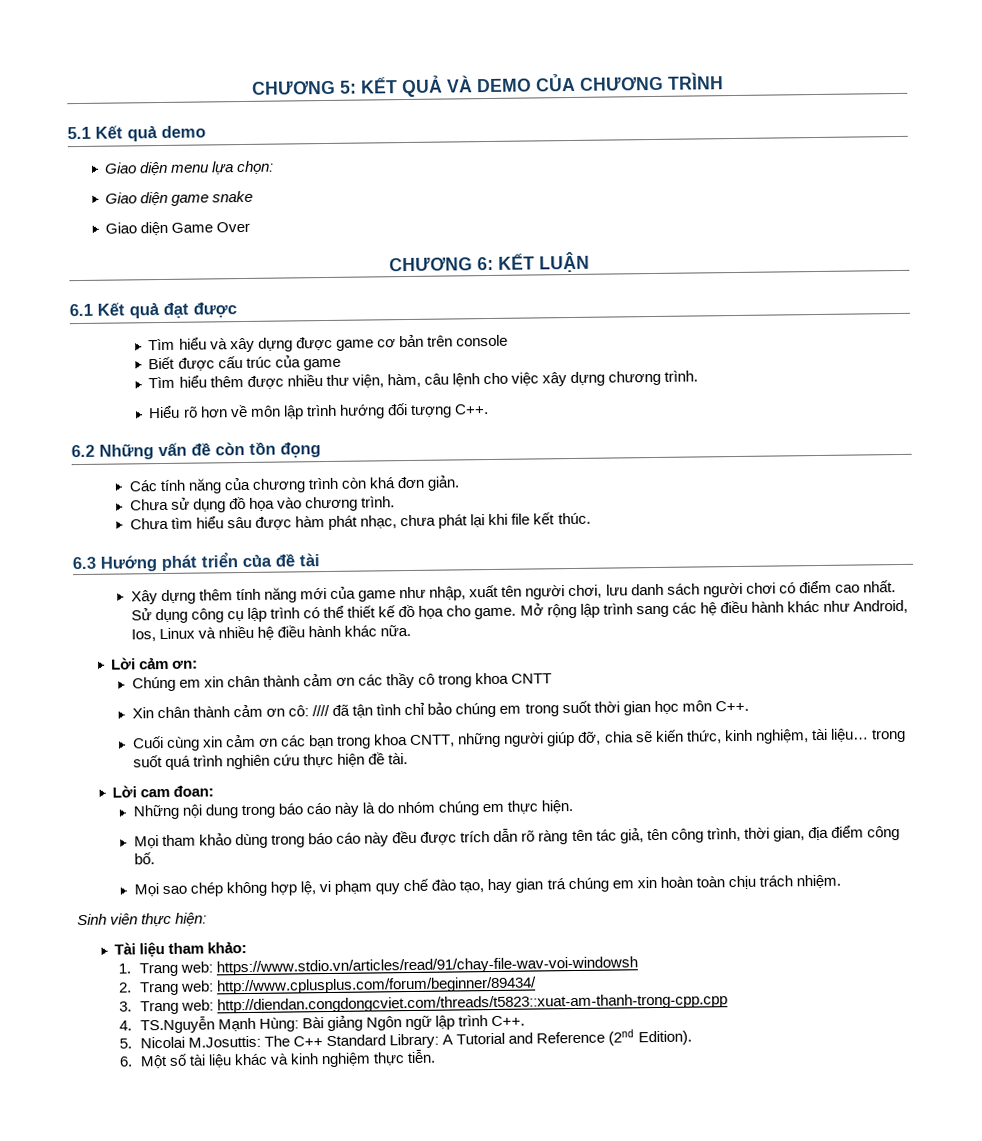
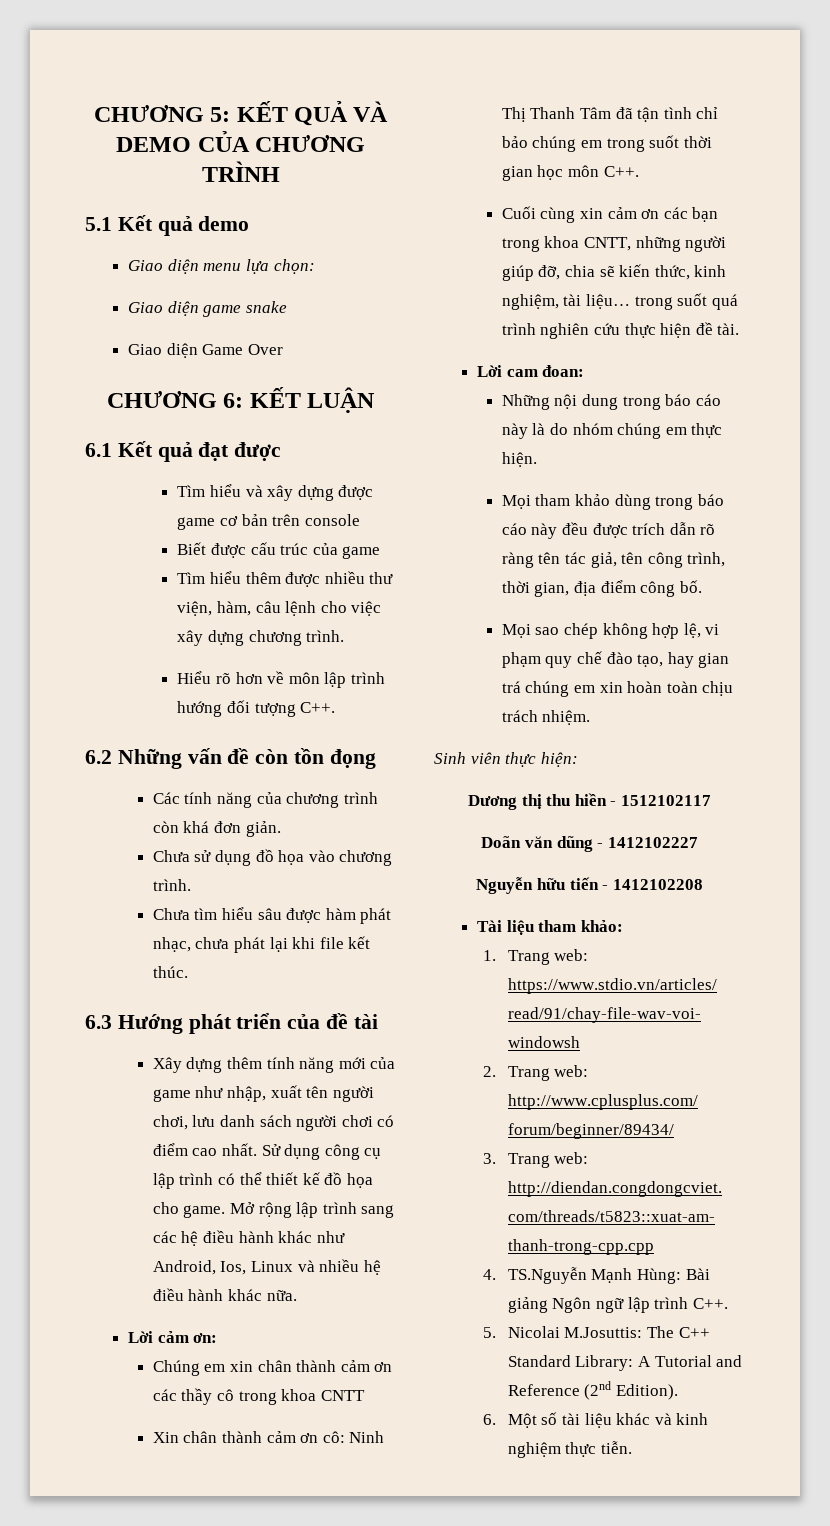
- Xin chân thành cảm ơn cô: //// đã tận tình chỉ bảo chúng em trong suốt thời gian học môn C++.
+ Xin chân thành cảm ơn cô: Ninh Thị Thanh Tâm đã tận tình chỉ bảo chúng em trong suốt thời gian học môn C++.
+ Dương thị thu hiền - 1512102117
+ Doãn văn dũng - 1412102227
+ Nguyễn hữu tiến - 1412102208

